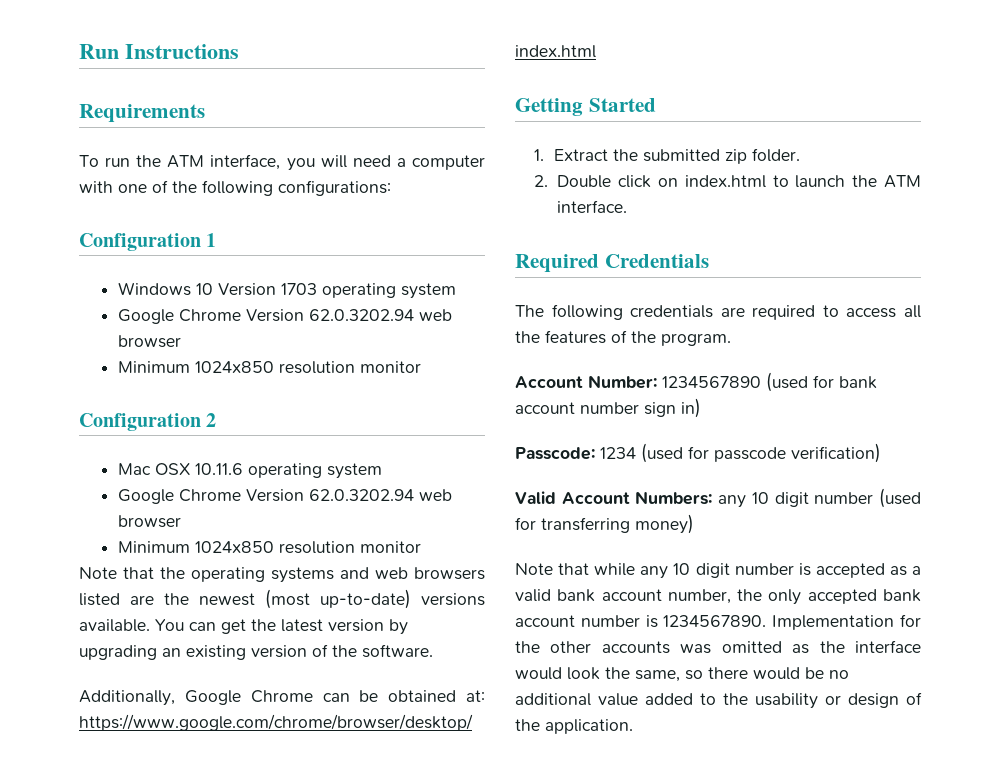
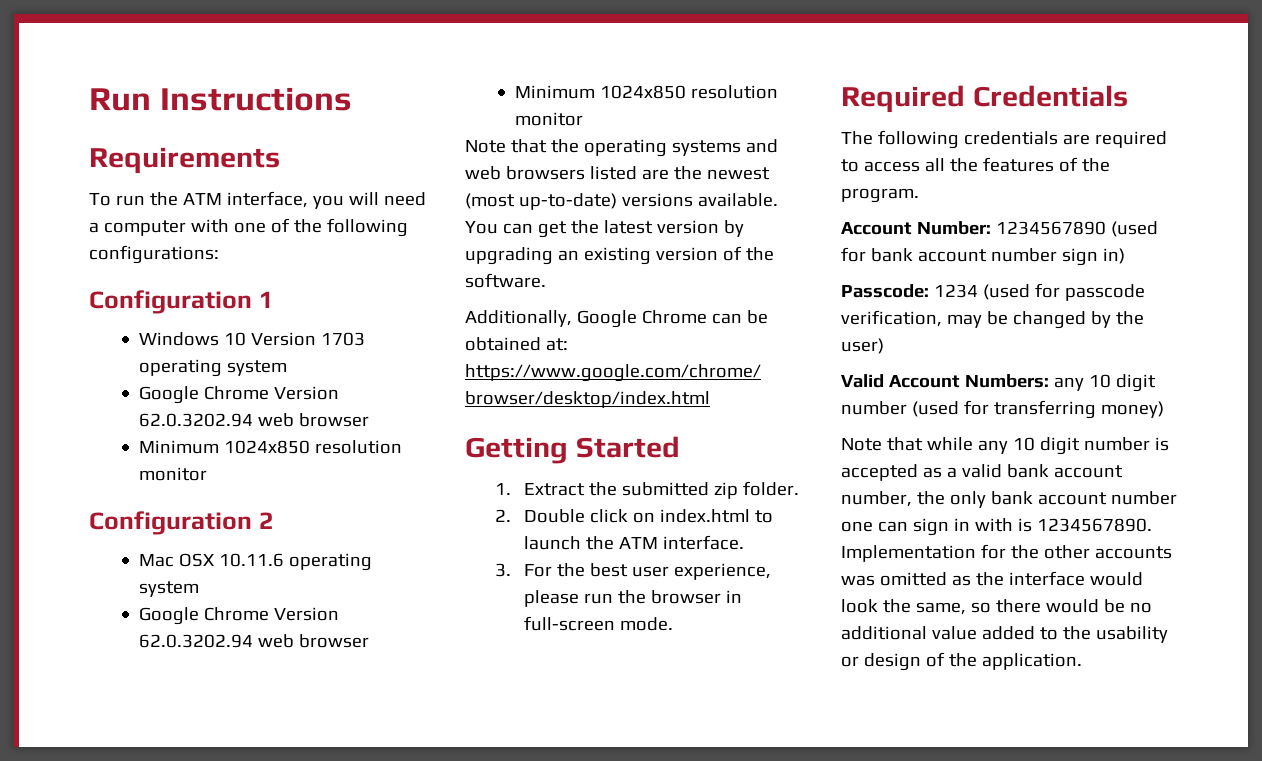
+ 3. For the best user experience, please run the browser in full-screen mode.
- Passcode: 1234 (used for passcode verification)
+ Passcode: 1234 (used for passcode verification, may be changed by the user)
- Note that while any 10 digit number is accepted as a valid bank account number, the only accepted bank account number is 1234567890.
+ Note that while any 10 digit number is accepted as a valid bank account number, the only bank account number one can sign in with is 1234567890.

